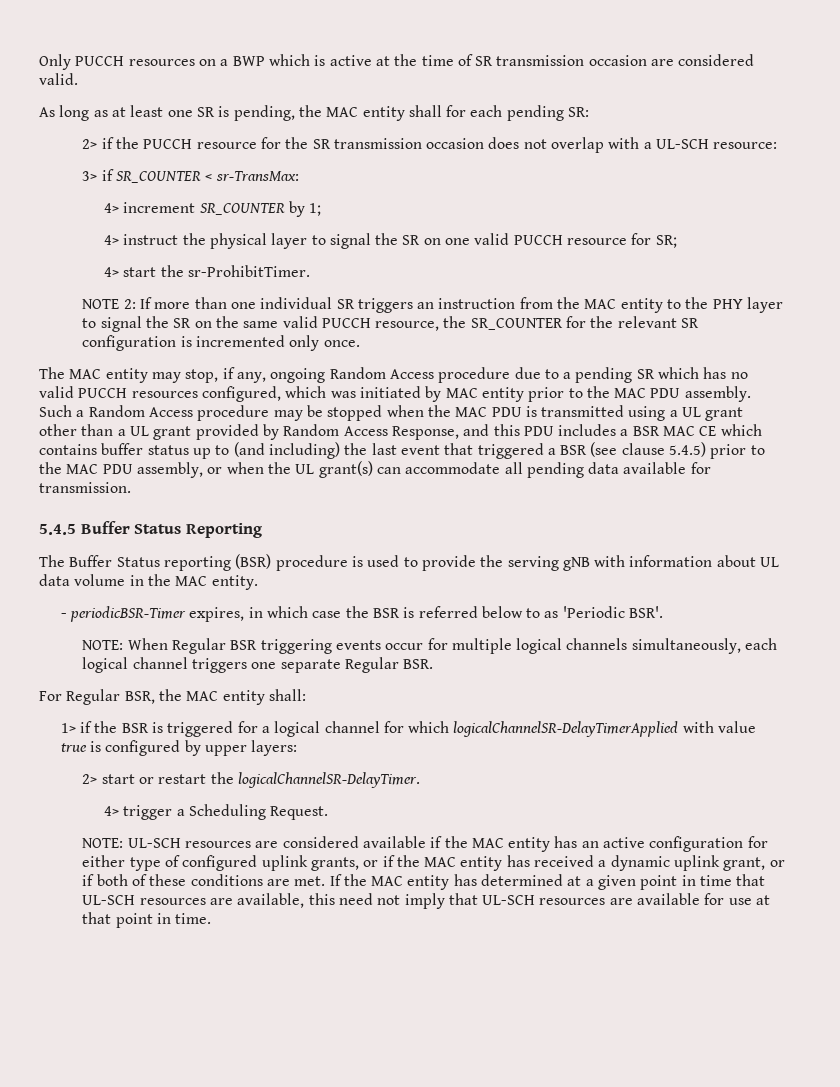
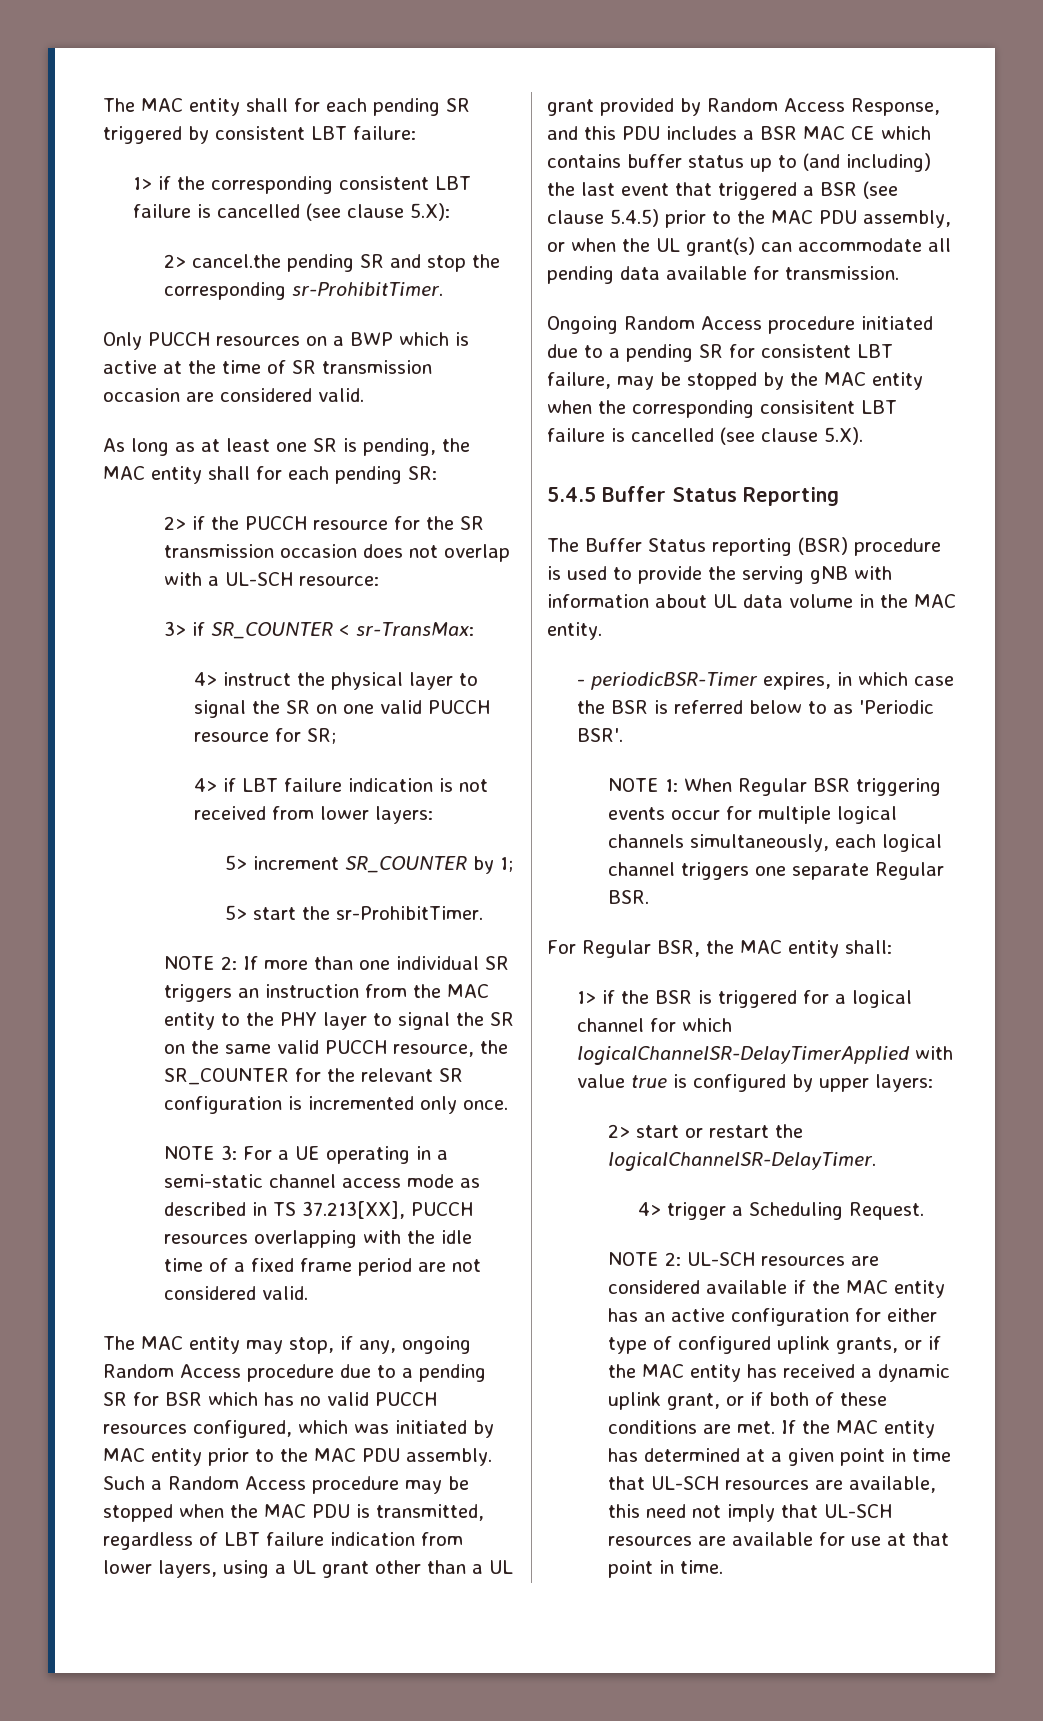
+ The MAC entity shall for each pending SR triggered by consistent LBT failure:
+ 1> if the corresponding consistent LBT failure is cancelled (see clause 5.X):
+ 2> cancel.the pending SR and stop the corresponding sr-ProhibitTimer.
- 4> increment SR_COUNTER by 1;
- 4> start the sr-ProhibitTimer.
+ 4> if LBT failure indication is not received from lower layers:
+ 5> increment SR_COUNTER by 1;
+ 5> start the sr-ProhibitTimer.
+ NOTE 3: For a UE operating in a semi-static channel access mode as described in TS 37.213[XX], PUCCH resources overlapping with the idle time of a fixed frame period are not considered valid.
- The MAC entity may stop, if any, ongoing Random Access procedure due to a pending SR which has no valid PUCCH resources configured, which was initiated by MAC entity prior to the MAC PDU assembly.
+ The MAC entity may stop, if any, ongoing Random Access procedure due to a pending SR for BSR which has no valid PUCCH resources configured, which was initiated by MAC entity prior to the MAC PDU assembly.
- Such a Random Access procedure may be stopped when the MAC PDU is transmitted using a UL grant other than a UL grant provided by Random Access Response, and this PDU includes a BSR MAC CE which contains buffer status up to (and including) the last event that triggered a BSR (see clause 5.4.5) prior to the MAC PDU assembly, or when the UL grant(s) can accommodate all pending data available for transmission.
+ Such a Random Access procedure may be stopped when the MAC PDU is transmitted, regardless of LBT failure indication from lower layers, using a UL grant other than a UL grant provided by Random Access Response, and this PDU includes a BSR MAC CE which contains buffer status up to (and including) the last event that triggered a BSR (see clause 5.4.5) prior to the MAC PDU assembly, or when the UL grant(s) can accommodate all pending data available for transmission.
+ Ongoing Random Access procedure initiated due to a pending SR for consistent LBT failure, may be stopped by the MAC entity when the corresponding consisitent LBT failure is cancelled (see clause 5.X).
- NOTE: When Regular BSR triggering events occur for multiple logical channels simultaneously, each logical channel triggers one separate Regular BSR.
+ NOTE 1: When Regular BSR triggering events occur for multiple logical channels simultaneously, each logical channel triggers one separate Regular BSR.
- NOTE: UL-SCH resources are considered available if the MAC entity has an active configuration for either type of configured uplink grants, or if the MAC entity has received a dynamic uplink grant, or if both of these conditions are met.
+ NOTE 2: UL-SCH resources are considered available if the MAC entity has an active configuration for either type of configured uplink grants, or if the MAC entity has received a dynamic uplink grant, or if both of these conditions are met.

